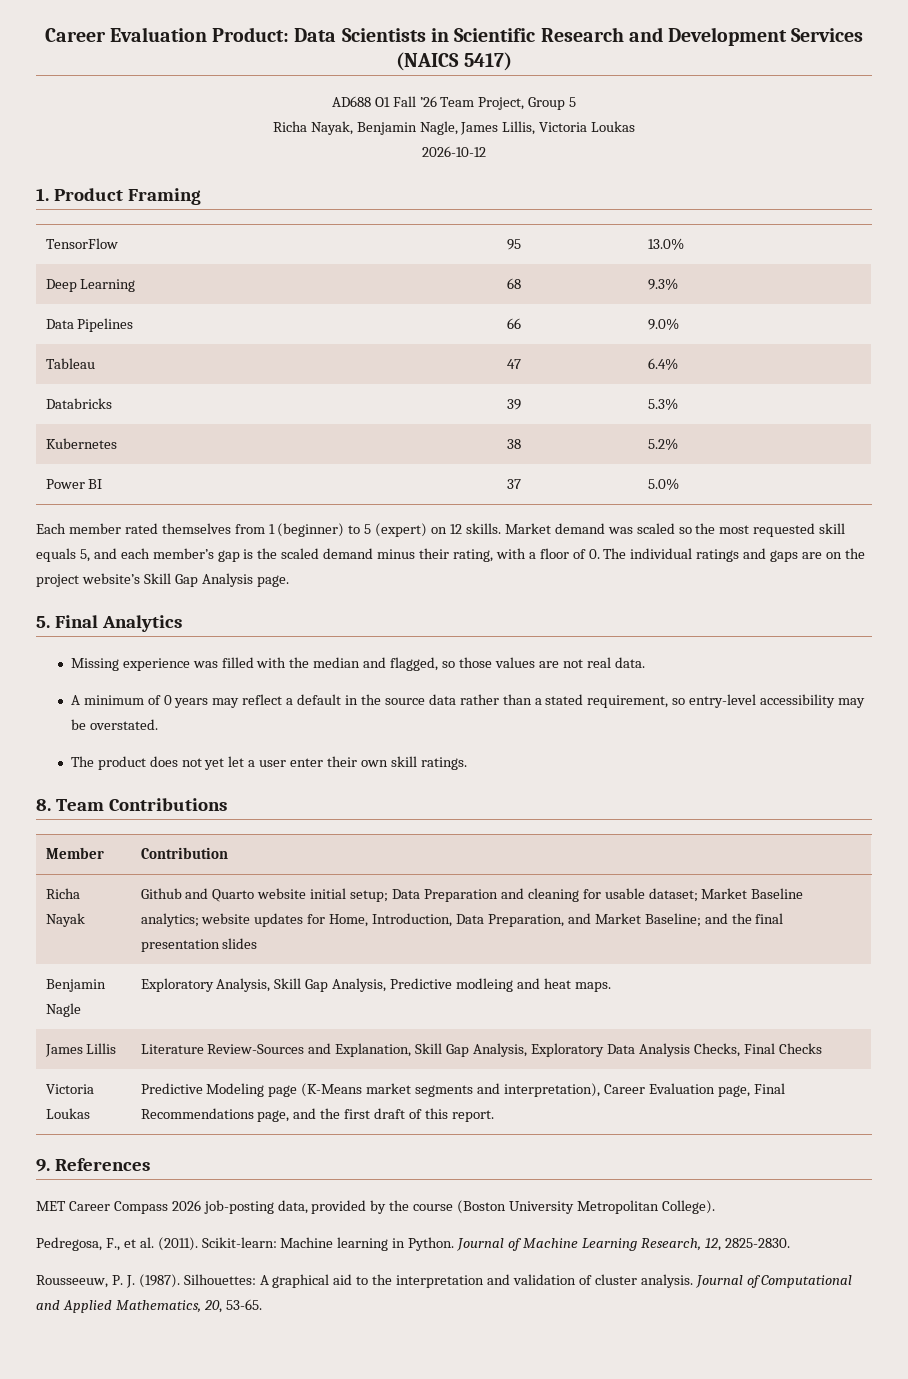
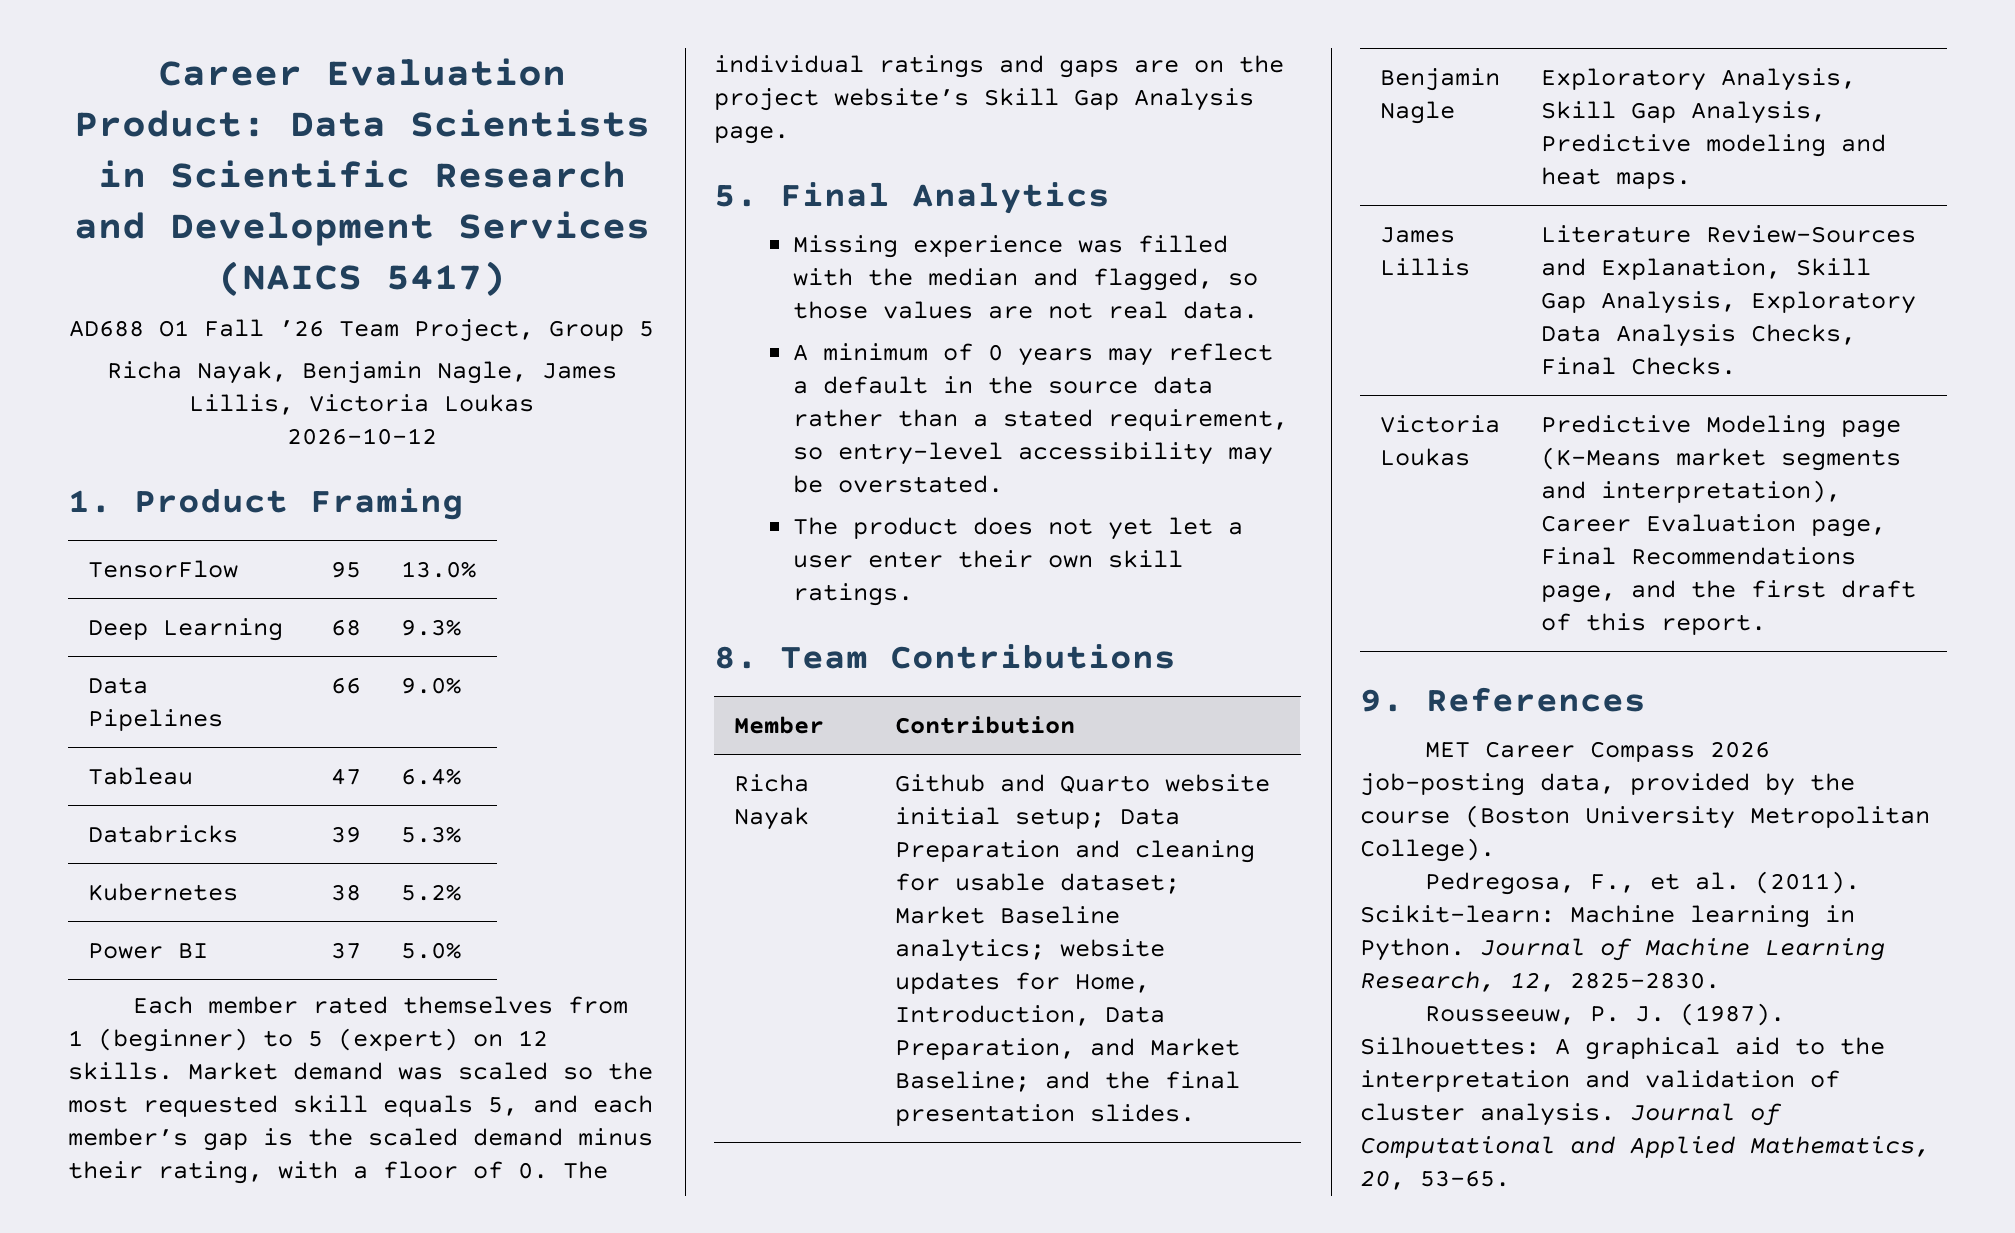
- Richa Nayak | Github and Quarto website initial setup; Data Preparation and cleaning for usable dataset; Market Baseline analytics; website updates for Home, Introduction, Data Preparation, and Market Baseline; and the final presentation slides
+ Richa Nayak | Github and Quarto website initial setup; Data Preparation and cleaning for usable dataset; Market Baseline analytics; website updates for Home, Introduction, Data Preparation, and Market Baseline; and the final presentation slides.
- Benjamin Nagle | Exploratory Analysis, Skill Gap Analysis, Predictive modleing and heat maps.
+ Benjamin Nagle | Exploratory Analysis, Skill Gap Analysis, Predictive modeling and heat maps.
- James Lillis | Literature Review-Sources and Explanation, Skill Gap Analysis, Exploratory Data Analysis Checks, Final Checks
+ James Lillis | Literature Review-Sources and Explanation, Skill Gap Analysis, Exploratory Data Analysis Checks, Final Checks.

